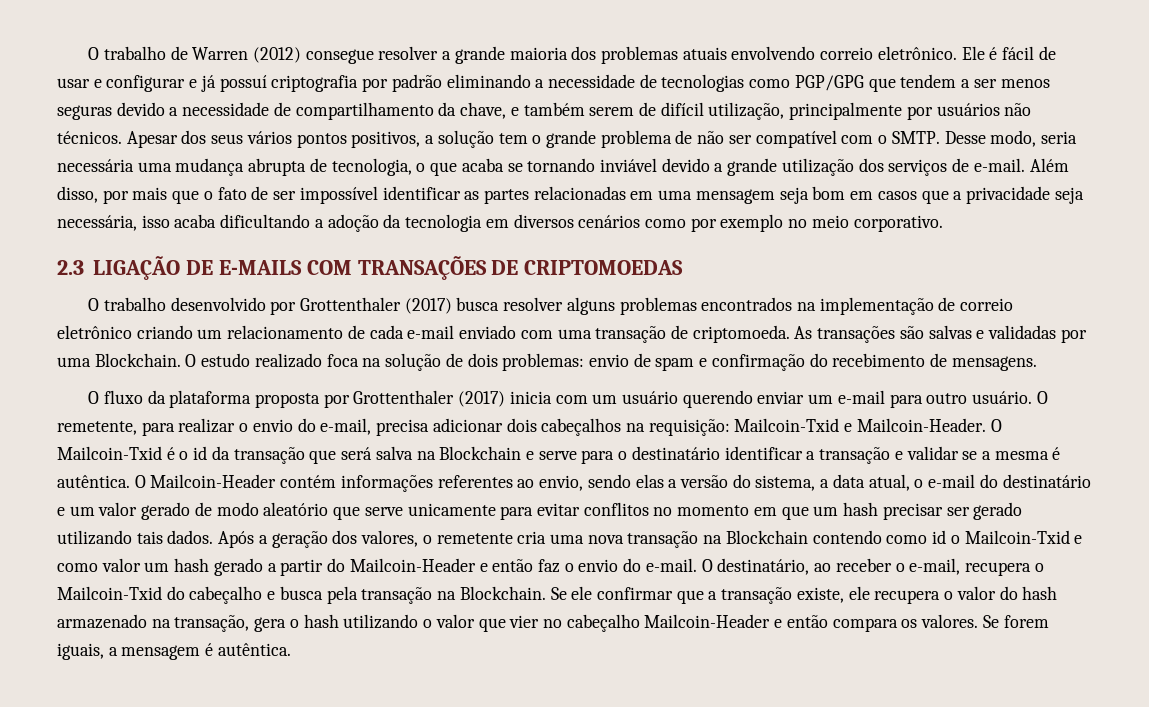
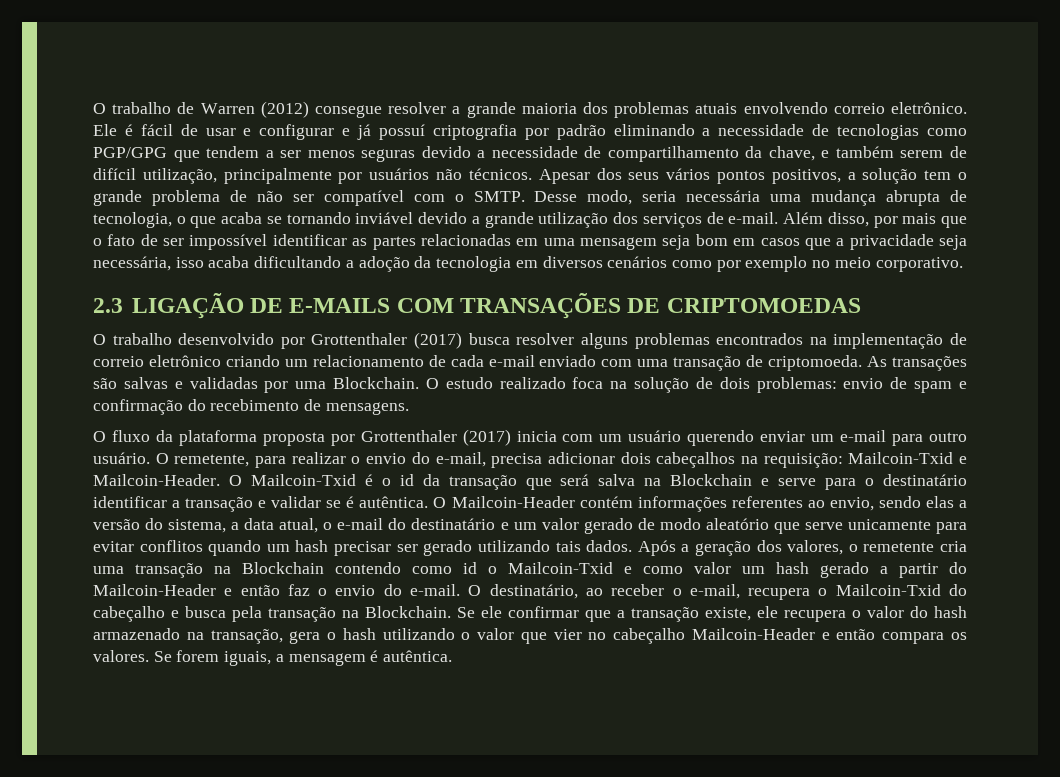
- O Mailcoin-Txid é o id da transação que será salva na Blockchain e serve para o destinatário identificar a transação e validar se a mesma é autêntica.
+ O Mailcoin-Txid é o id da transação que será salva na Blockchain e serve para o destinatário identificar a transação e validar se é autêntica.
- O Mailcoin-Header contém informações referentes ao envio, sendo elas a versão do sistema, a data atual, o e-mail do destinatário e um valor gerado de modo aleatório que serve unicamente para evitar conflitos no momento em que um hash precisar ser gerado utilizando tais dados.
+ O Mailcoin-Header contém informações referentes ao envio, sendo elas a versão do sistema, a data atual, o e-mail do destinatário e um valor gerado de modo aleatório que serve unicamente para evitar conflitos quando um hash precisar ser gerado utilizando tais dados.
- Após a geração dos valores, o remetente cria uma nova transação na Blockchain contendo como id o Mailcoin-Txid e como valor um hash gerado a partir do Mailcoin-Header e então faz o envio do e-mail.
+ Após a geração dos valores, o remetente cria uma transação na Blockchain contendo como id o Mailcoin-Txid e como valor um hash gerado a partir do Mailcoin-Header e então faz o envio do e-mail.

